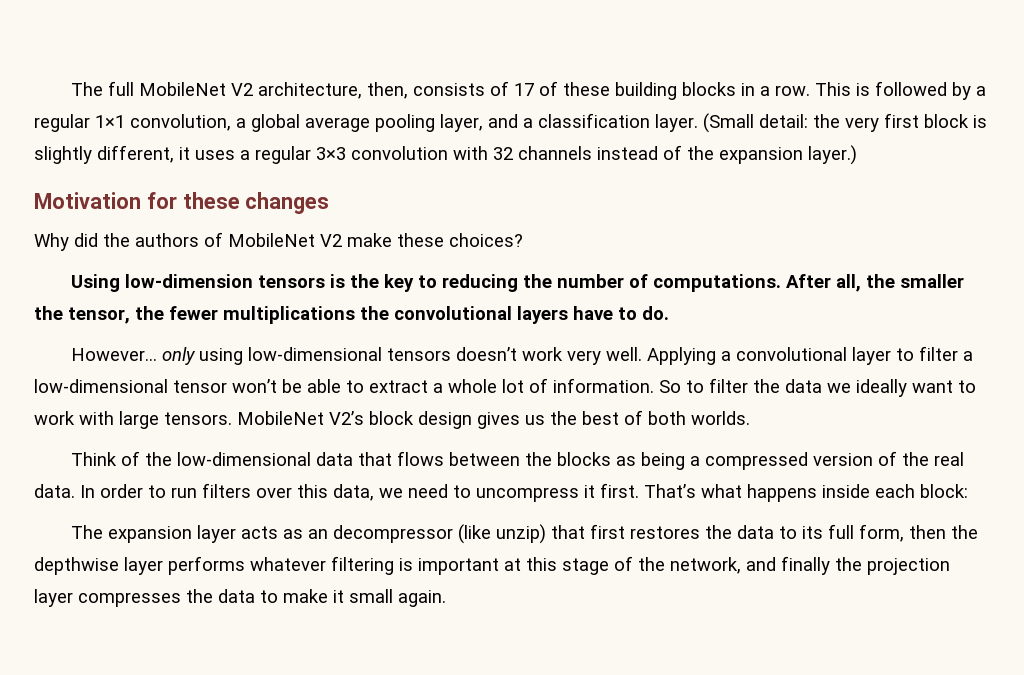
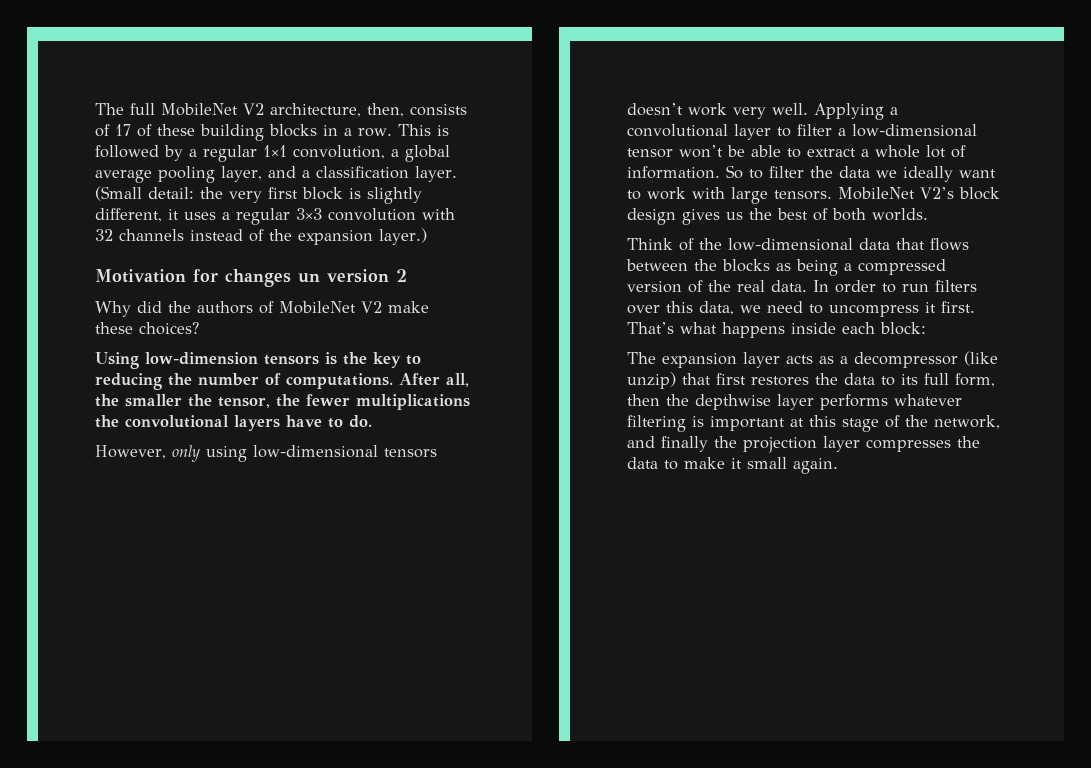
- Motivation for these changes
+ Motivation for changes un version 2
- However… only using low-dimensional tensors doesn’t work very well.
+ However, only using low-dimensional tensors doesn’t work very well.
- The expansion layer acts as an decompressor (like unzip) that first restores the data to its full form, then the depthwise layer performs whatever filtering is important at this stage of the network, and finally the projection layer compresses the data to make it small again.
+ The expansion layer acts as a decompressor (like unzip) that first restores the data to its full form, then the depthwise layer performs whatever filtering is important at this stage of the network, and finally the projection layer compresses the data to make it small again.

